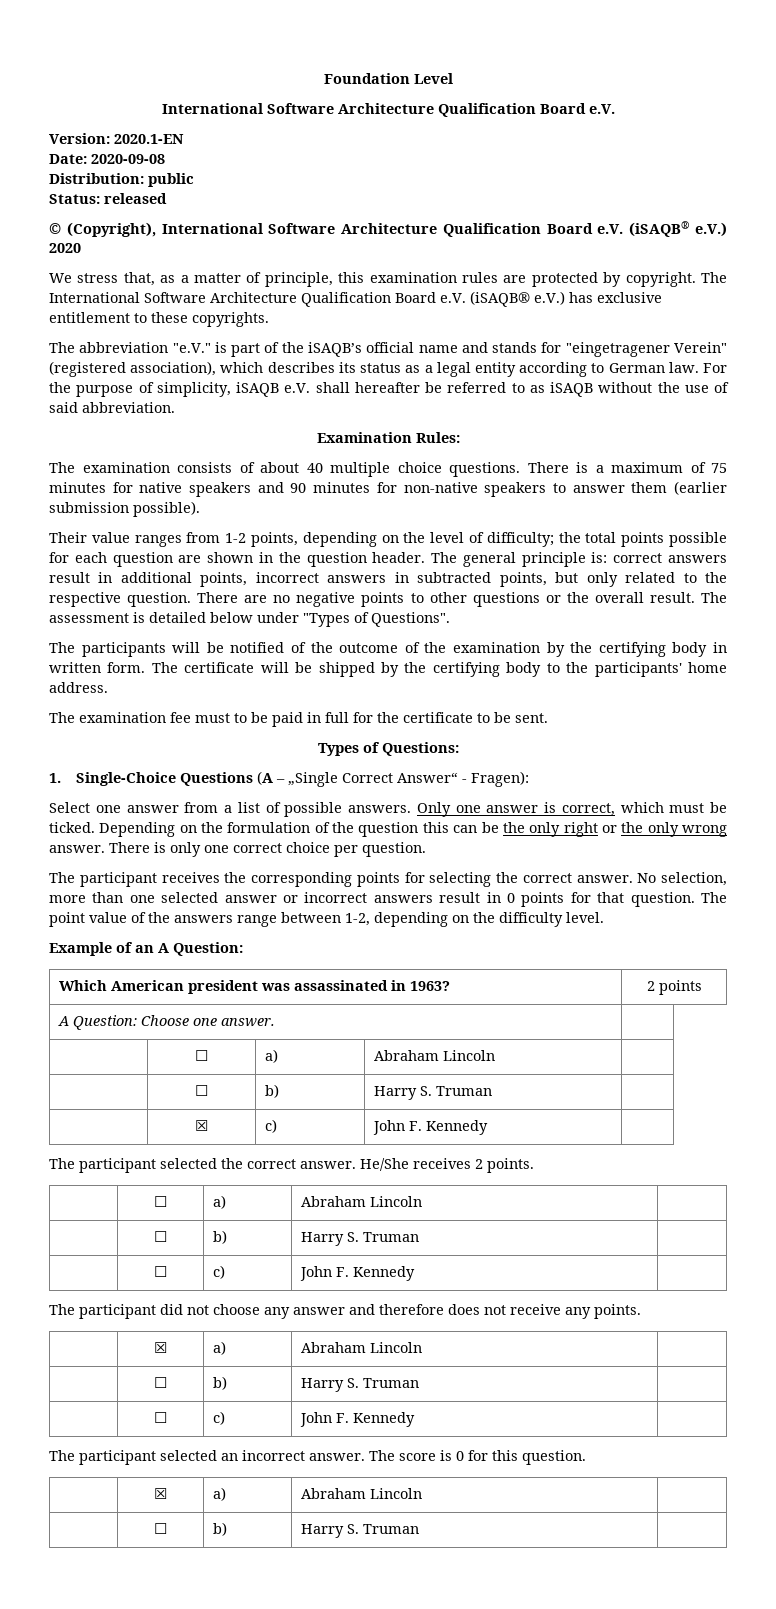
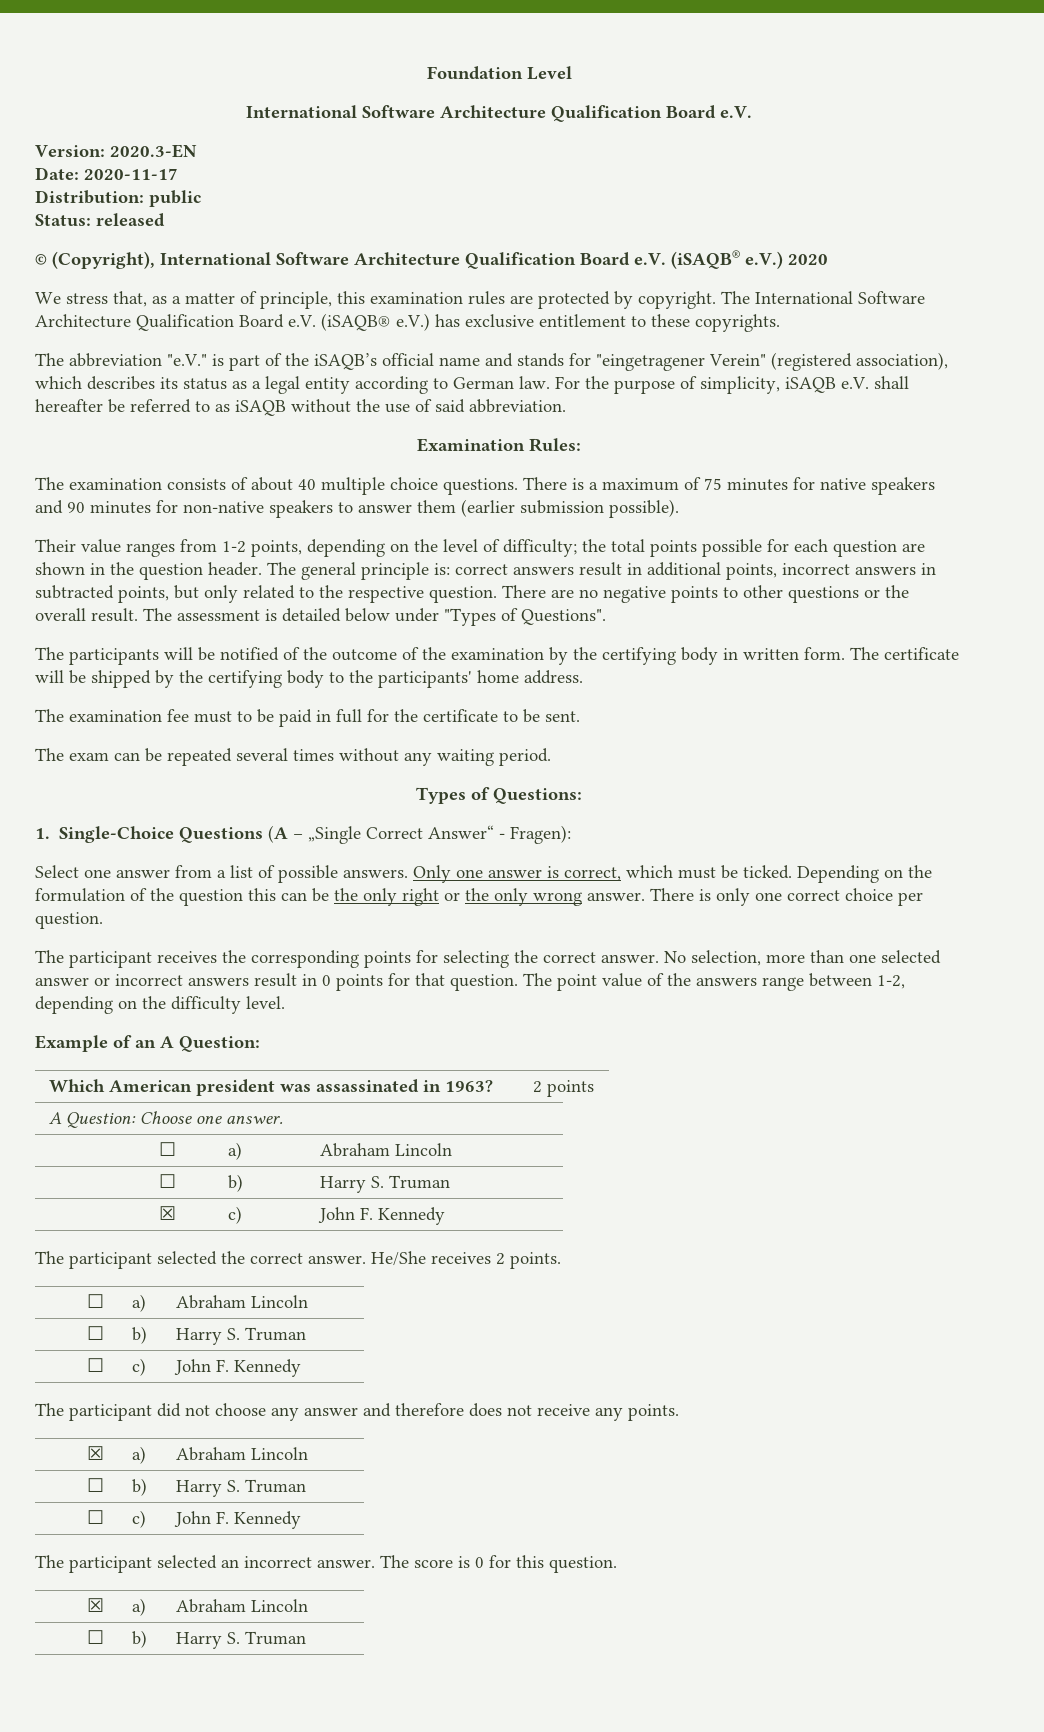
- Version: 2020.1-EN
+ Version: 2020.3-EN
- Date: 2020-09-08
+ Date: 2020-11-17
+ The exam can be repeated several times without any waiting period.

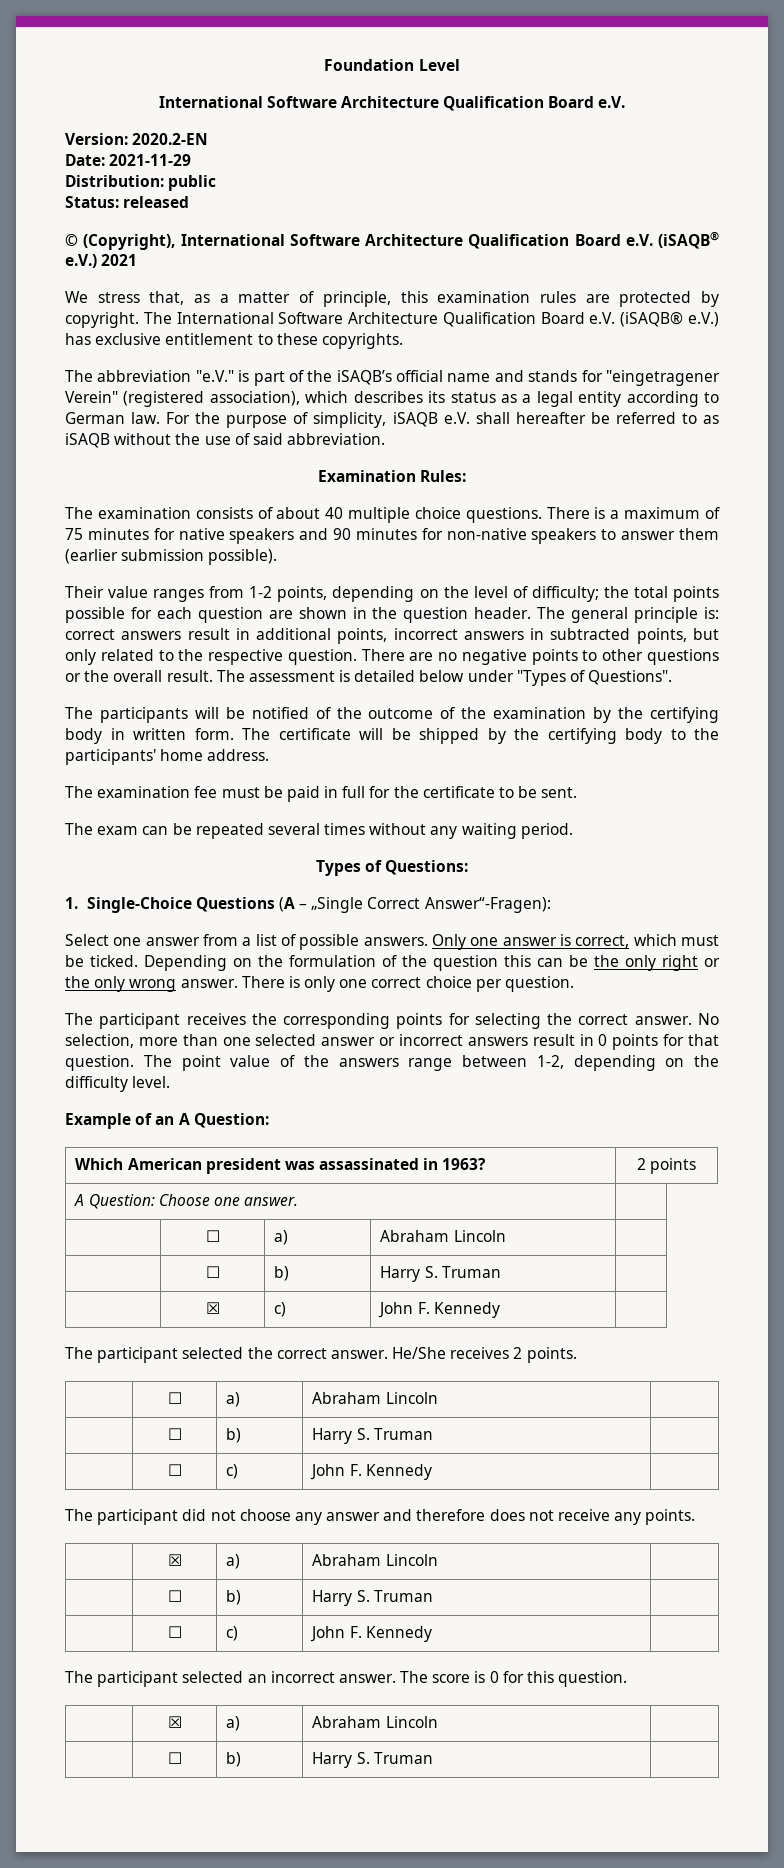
- Version: 2020.3-EN
+ Version: 2020.2-EN
- Date: 2020-11-17
+ Date: 2021-11-29
- © (Copyright), International Software Architecture Qualification Board e.V. (iSAQB® e.V.) 2020
+ © (Copyright), International Software Architecture Qualification Board e.V. (iSAQB® e.V.) 2021
- The examination fee must to be paid in full for the certificate to be sent.
+ The examination fee must be paid in full for the certificate to be sent.
- 1. Single-Choice Questions (A – „Single Correct Answer“ - Fragen):
+ 1. Single-Choice Questions (A – „Single Correct Answer“-Fragen):

